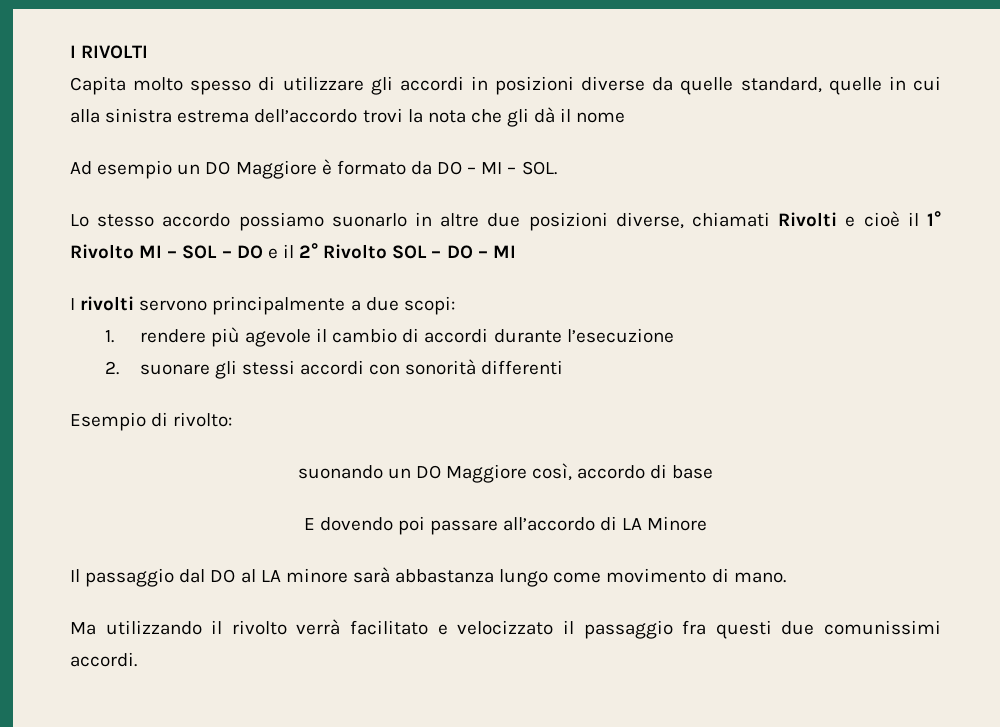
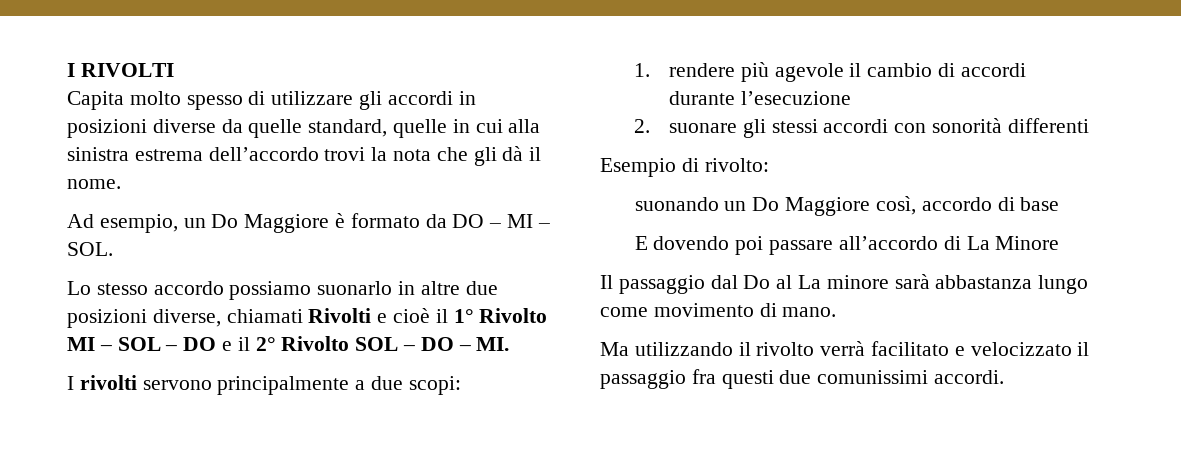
- Capita molto spesso di utilizzare gli accordi in posizioni diverse da quelle standard, quelle in cui alla sinistra estrema dell’accordo trovi la nota che gli dà il nome
+ Capita molto spesso di utilizzare gli accordi in posizioni diverse da quelle standard, quelle in cui alla sinistra estrema dell’accordo trovi la nota che gli dà il nome.
- Ad esempio un DO Maggiore è formato da DO – MI – SOL.
+ Ad esempio, un Do Maggiore è formato da DO – MI – SOL.
- Lo stesso accordo possiamo suonarlo in altre due posizioni diverse, chiamati Rivolti e cioè il 1° Rivolto MI – SOL – DO e il 2° Rivolto SOL – DO – MI
+ Lo stesso accordo possiamo suonarlo in altre due posizioni diverse, chiamati Rivolti e cioè il 1° Rivolto MI – SOL – DO e il 2° Rivolto SOL – DO – MI.
- suonando un DO Maggiore così, accordo di base
+ suonando un Do Maggiore così, accordo di base
- E dovendo poi passare all’accordo di LA Minore
+ E dovendo poi passare all’accordo di La Minore
- Il passaggio dal DO al LA minore sarà abbastanza lungo come movimento di mano.
+ Il passaggio dal Do al La minore sarà abbastanza lungo come movimento di mano.

